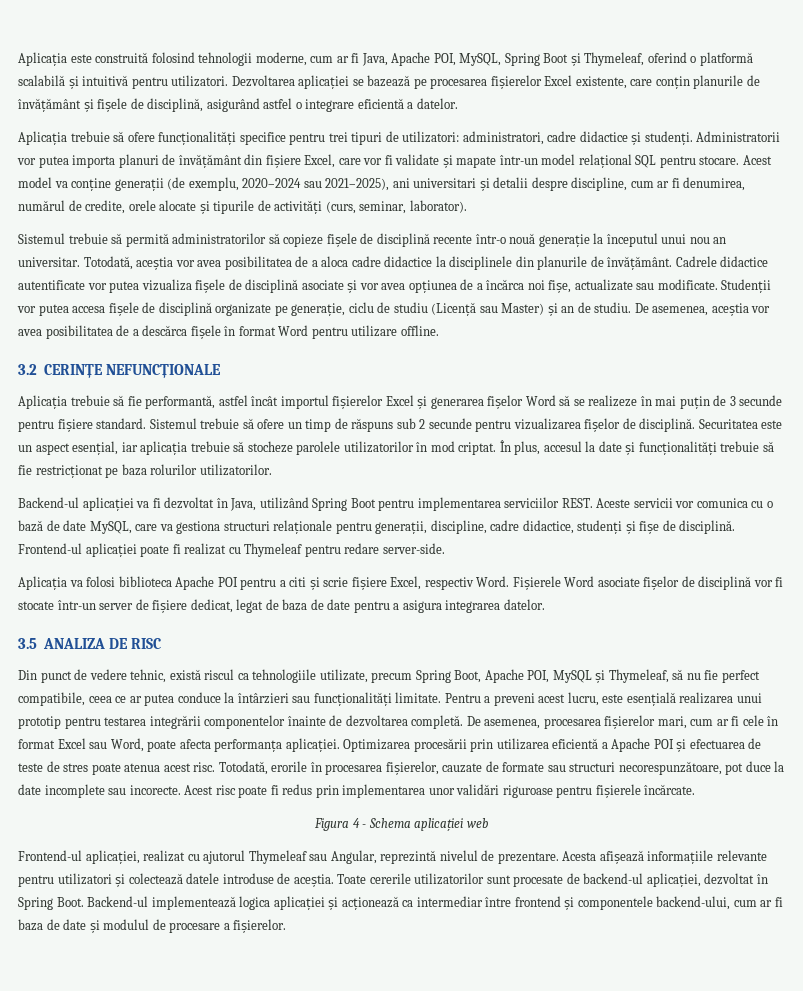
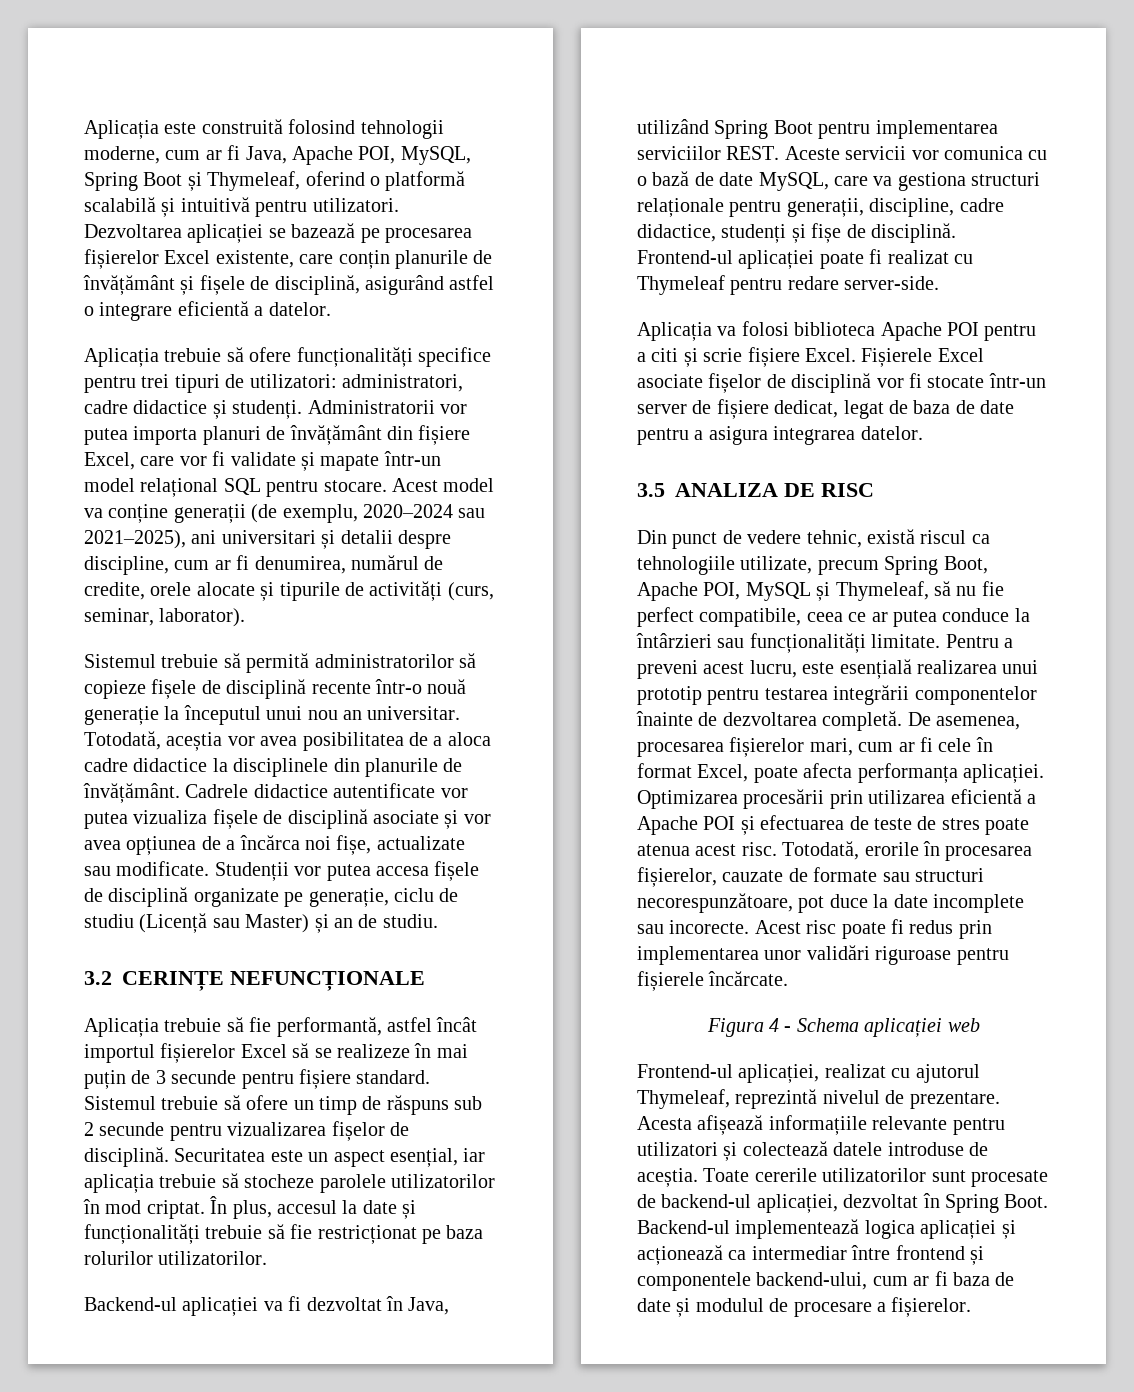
- De asemenea, aceștia vor avea posibilitatea de a descărca fișele în format Word pentru utilizare offline.
- Aplicația trebuie să fie performantă, astfel încât importul fișierelor Excel și generarea fișelor Word să se realizeze în mai puțin de 3 secunde pentru fișiere standard.
+ Aplicația trebuie să fie performantă, astfel încât importul fișierelor Excel să se realizeze în mai puțin de 3 secunde pentru fișiere standard.
- Aplicația va folosi biblioteca Apache POI pentru a citi și scrie fișiere Excel, respectiv Word. Fișierele Word asociate fișelor de disciplină vor fi stocate într-un server de fișiere dedicat, legat de baza de date pentru a asigura integrarea datelor.
+ Aplicația va folosi biblioteca Apache POI pentru a citi și scrie fișiere Excel. Fișierele Excel asociate fișelor de disciplină vor fi stocate într-un server de fișiere dedicat, legat de baza de date pentru a asigura integrarea datelor.
- De asemenea, procesarea fișierelor mari, cum ar fi cele în format Excel sau Word, poate afecta performanța aplicației.
+ De asemenea, procesarea fișierelor mari, cum ar fi cele în format Excel, poate afecta performanța aplicației.
- Frontend-ul aplicației, realizat cu ajutorul Thymeleaf sau Angular, reprezintă nivelul de prezentare.
+ Frontend-ul aplicației, realizat cu ajutorul Thymeleaf, reprezintă nivelul de prezentare.

